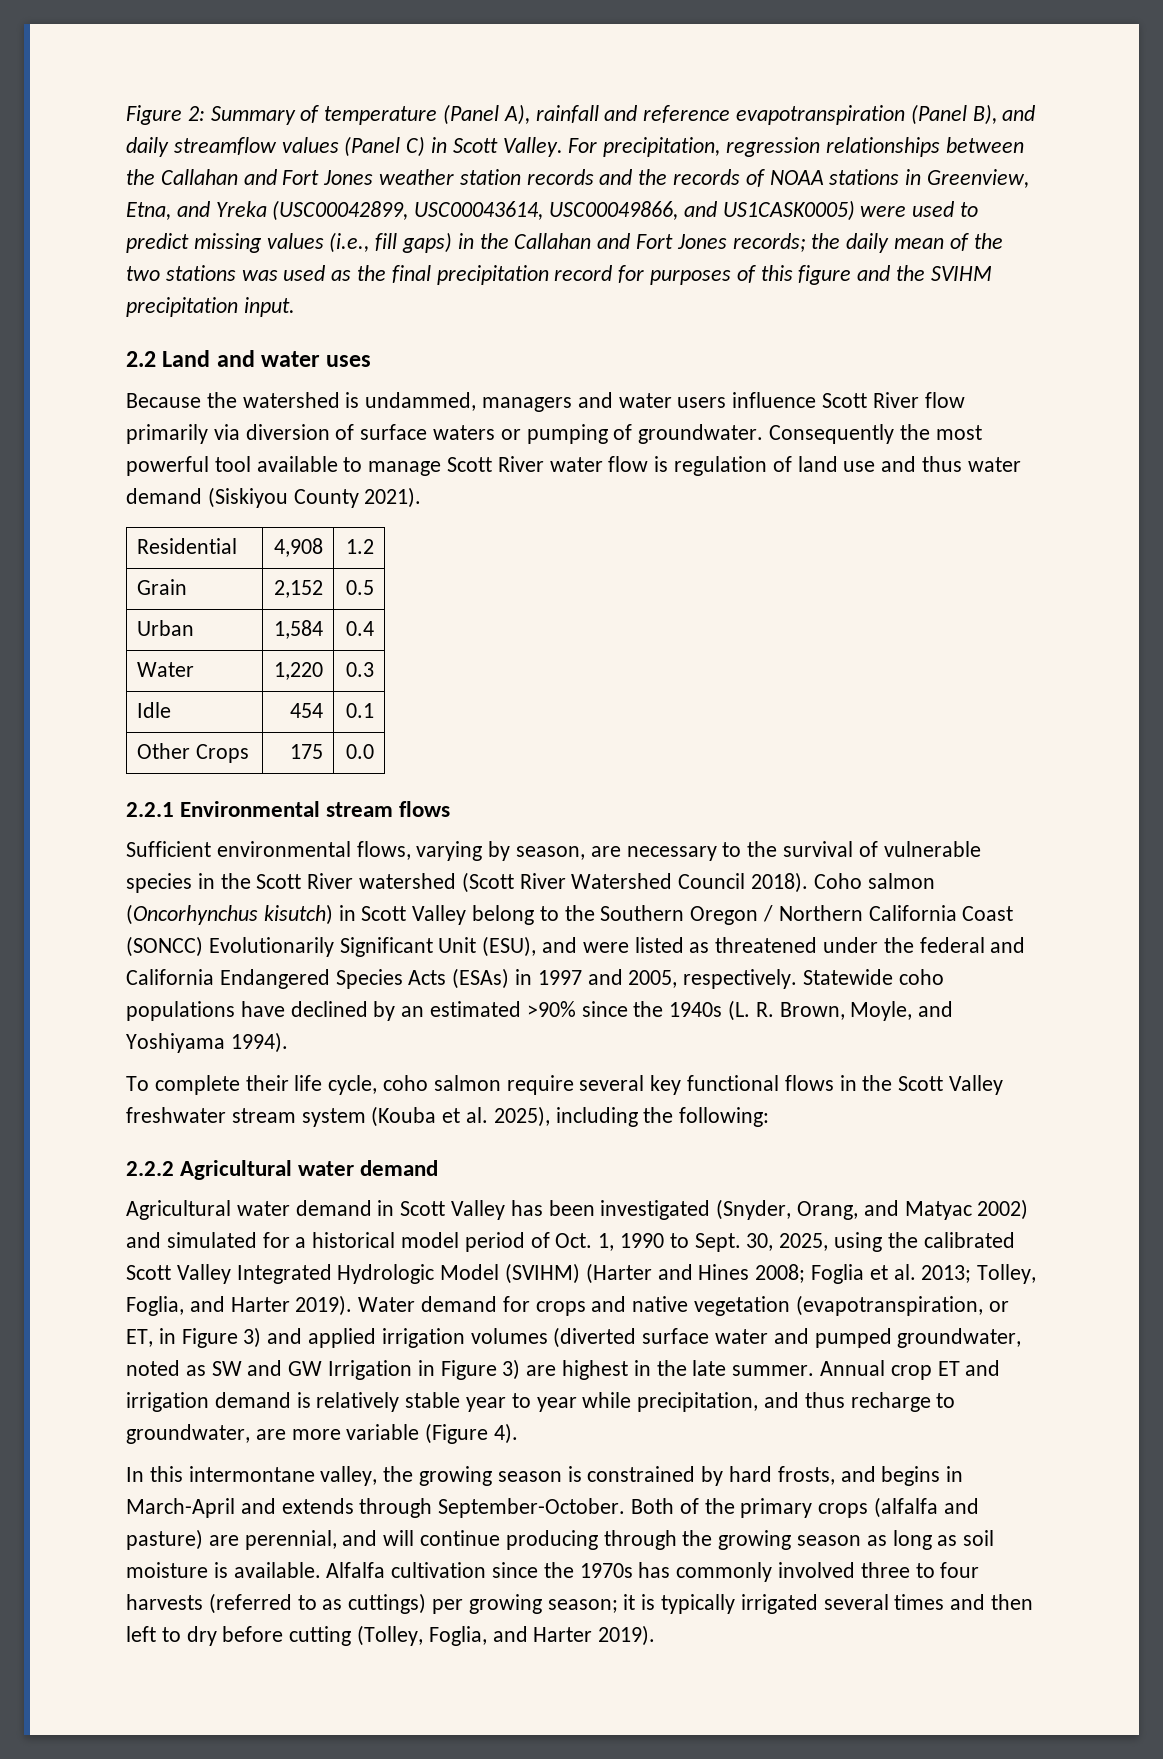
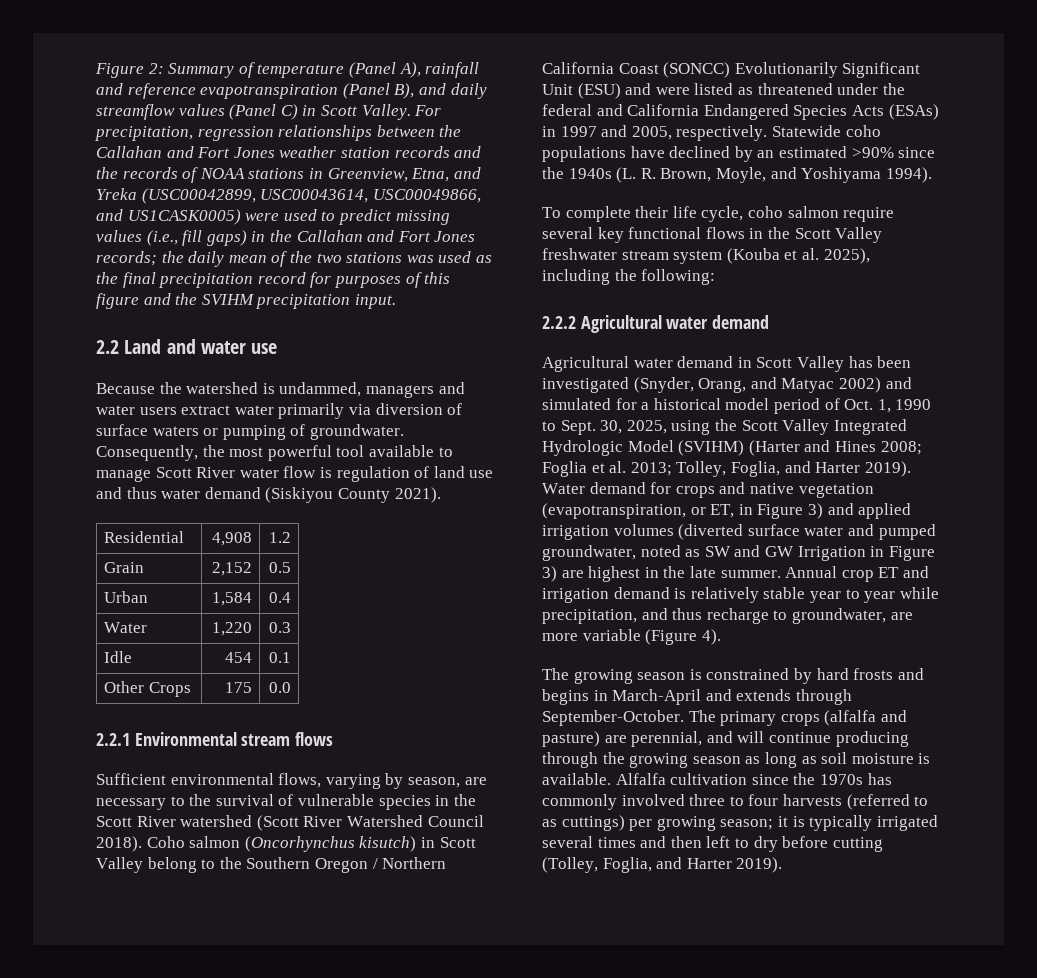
- 2.2 Land and water uses
+ 2.2 Land and water use
- Because the watershed is undammed, managers and water users influence Scott River flow primarily via diversion of surface waters or pumping of groundwater.
+ Because the watershed is undammed, managers and water users extract water primarily via diversion of surface waters or pumping of groundwater.
- Consequently the most powerful tool available to manage Scott River water flow is regulation of land use and thus water demand (Siskiyou County 2021).
+ Consequently, the most powerful tool available to manage Scott River water flow is regulation of land use and thus water demand (Siskiyou County 2021).
- Coho salmon (Oncorhynchus kisutch) in Scott Valley belong to the Southern Oregon / Northern California Coast (SONCC) Evolutionarily Significant Unit (ESU), and were listed as threatened under the federal and California Endangered Species Acts (ESAs) in 1997 and 2005, respectively.
+ Coho salmon (Oncorhynchus kisutch) in Scott Valley belong to the Southern Oregon / Northern California Coast (SONCC) Evolutionarily Significant Unit (ESU) and were listed as threatened under the federal and California Endangered Species Acts (ESAs) in 1997 and 2005, respectively.
- 30, 2025, using the calibrated Scott Valley Integrated Hydrologic Model (SVIHM) (Harter and Hines 2008; Foglia et al. 2013; Tolley, Foglia, and Harter 2019).
+ 30, 2025, using the Scott Valley Integrated Hydrologic Model (SVIHM) (Harter and Hines 2008; Foglia et al. 2013; Tolley, Foglia, and Harter 2019).
- In this intermontane valley, the growing season is constrained by hard frosts, and begins in March-April and extends through September-October.
+ The growing season is constrained by hard frosts and begins in March-April and extends through September-October.
- Both of the primary crops (alfalfa and pasture) are perennial, and will continue producing through the growing season as long as soil moisture is available.
+ The primary crops (alfalfa and pasture) are perennial, and will continue producing through the growing season as long as soil moisture is available.

